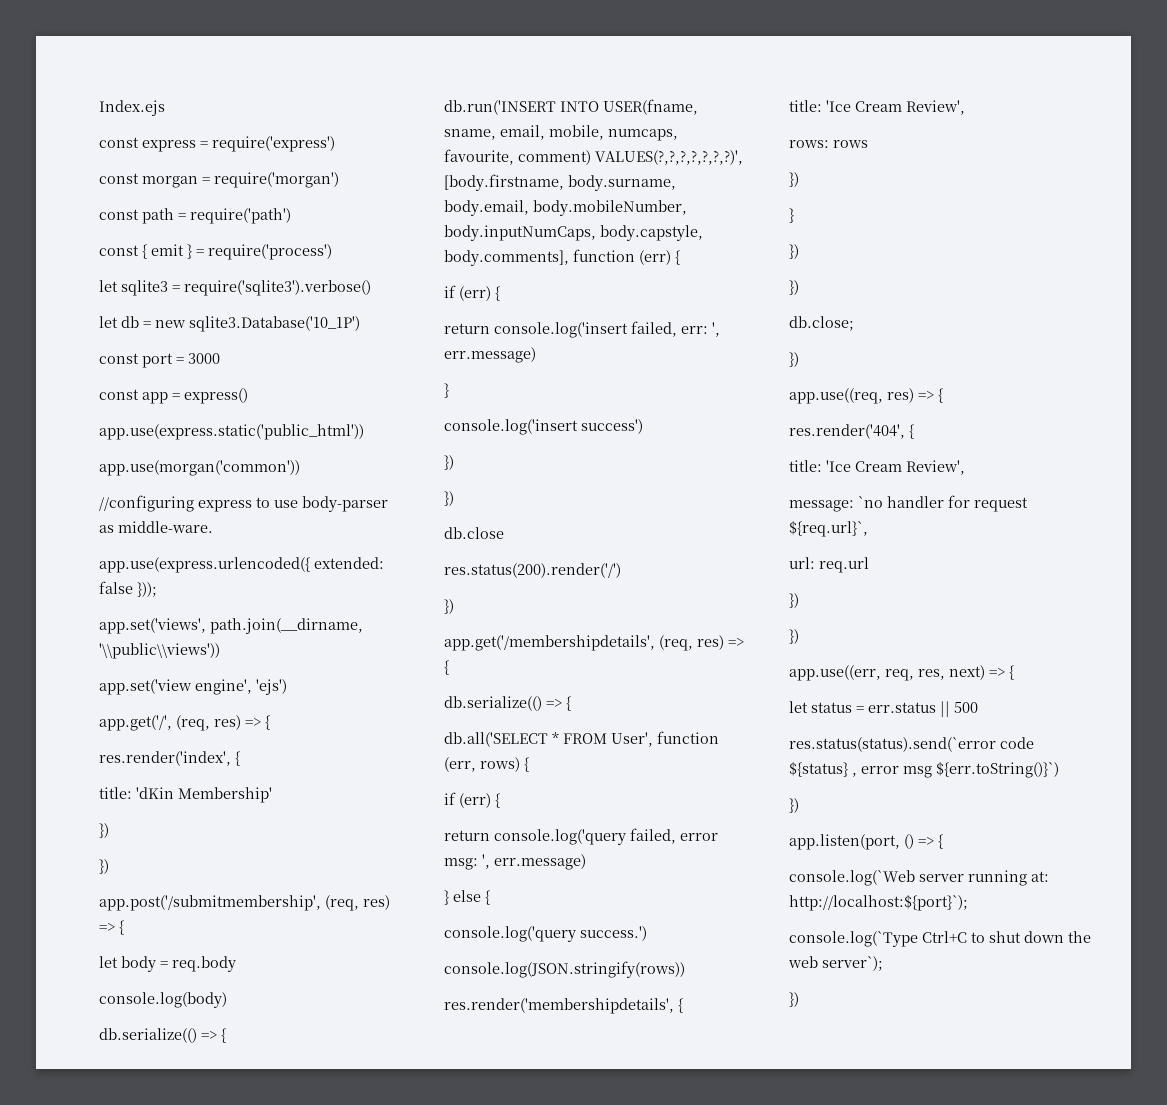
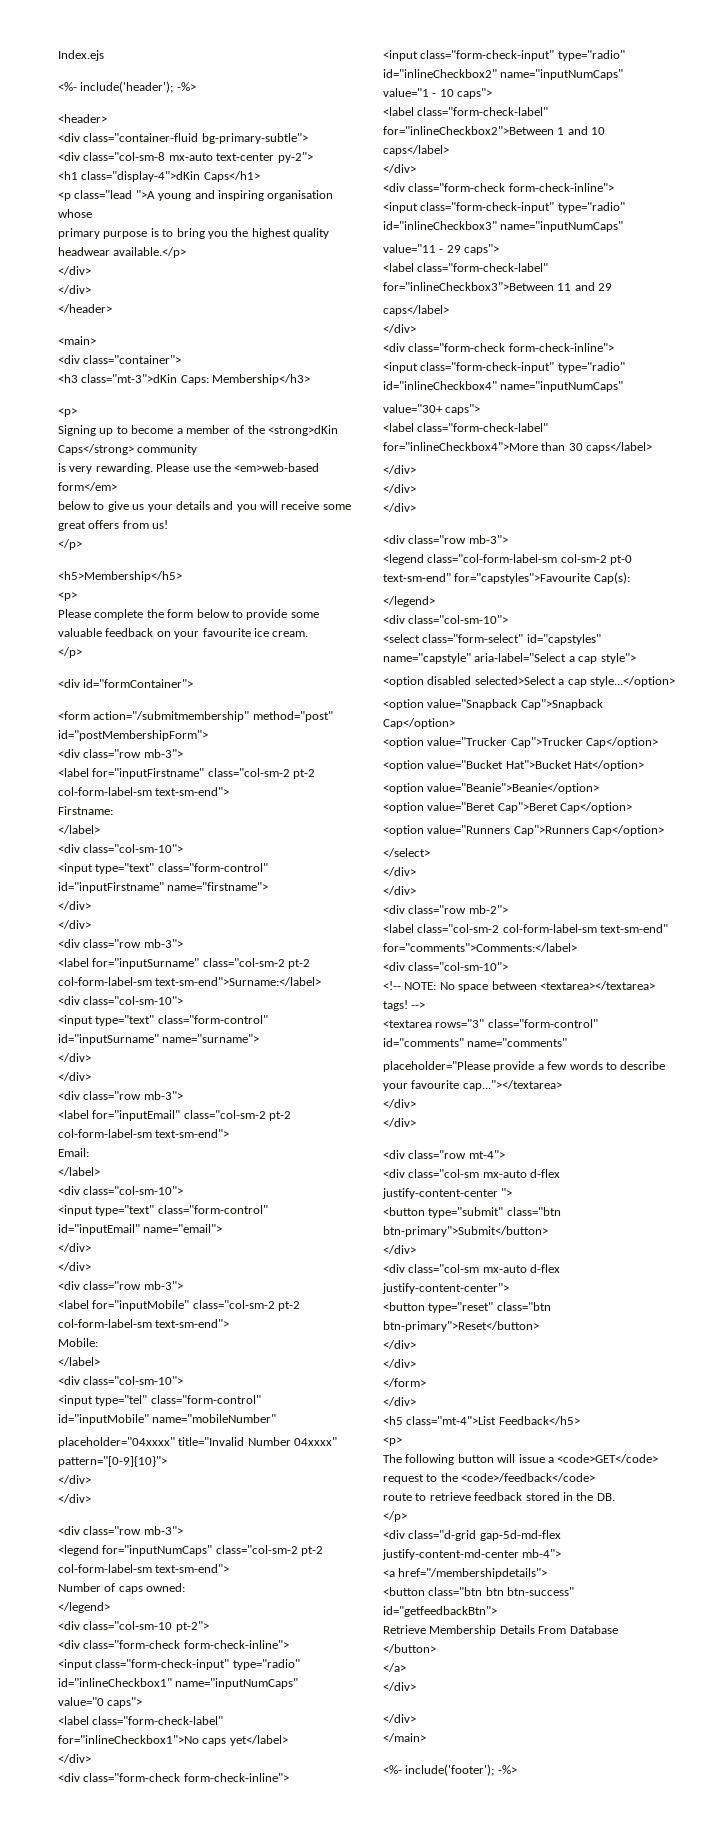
- const express = require('express')
- const morgan = require('morgan')
- const path = require('path')
- const { emit } = require('process')
- let sqlite3 = require('sqlite3').verbose()
- let db = new sqlite3.Database('10_1P')
- const port = 3000
- const app = express()
- app.use(express.static('public_html'))
- app.use(morgan('common'))
- //configuring express to use body-parser as middle-ware.
- app.use(express.urlencoded({ extended: false }));
- app.set('views', path.join(__dirname, '\\public\\views'))
- app.set('view engine', 'ejs')
- app.get('/', (req, res) => {
- res.render('index', {
- title: 'dKin Membership'
- })
- })
- app.post('/submitmembership', (req, res) => {
- let body = req.body
- console.log(body)
- db.serialize(() => {
- db.run('INSERT INTO USER(fname, sname, email, mobile, numcaps, favourite, comment) VALUES(?,?,?,?,?,?,?)', [body.firstname, body.surname, body.email, body.mobileNumber, body.inputNumCaps, body.capstyle, body.comments], function (err) {
- if (err) {
- return console.log('insert failed, err: ', err.message)
- }
- console.log('insert success')
- })
- })
- db.close
- res.status(200).render('/')
- })
- app.get('/membershipdetails', (req, res) => {
- db.serialize(() => {
- db.all('SELECT * FROM User', function (err, rows) {
- if (err) {
- return console.log('query failed, error msg: ', err.message)
- } else {
- console.log('query success.')
- console.log(JSON.stringify(rows))
- res.render('membershipdetails', {
- title: 'Ice Cream Review',
- rows: rows
- })
- }
- })
- })
- db.close;
- })
- app.use((req, res) => {
- res.render('404', {
- title: 'Ice Cream Review',
- message: `no handler for request ${req.url}`,
- url: req.url
- })
- })
- app.use((err, req, res, next) => {
- let status = err.status || 500
- res.status(status).send(`error code ${status} , error msg ${err.toString()}`)
- })
- app.listen(port, () => {
- console.log(`Web server running at: http://localhost:${port}`);
- console.log(`Type Ctrl+C to shut down the web server`);
- })
+ <%- include('header'); -%>
+ <header>
+ <div class="container-fluid bg-primary-subtle">
+ <div class="col-sm-8 mx-auto text-center py-2">
+ <h1 class="display-4">dKin Caps</h1>
+ <p class="lead ">A young and inspiring organisation whose
+ primary purpose is to bring you the highest quality headwear available.</p>
+ </div>
+ </div>
+ </header>
+ <main>
+ <div class="container">
+ <h3 class="mt-3">dKin Caps: Membership</h3>
+ <p>
+ Signing up to become a member of the <strong>dKin Caps</strong> community
+ is very rewarding. Please use the <em>web-based form</em>
+ below to give us your details and you will receive some great offers from us!
+ </p>
+ <h5>Membership</h5>
+ <p>
+ Please complete the form below to provide some valuable feedback on your favourite ice cream.
+ </p>
+ <div id="formContainer">
+ <form action="/submitmembership" method="post" id="postMembershipForm">
+ <div class="row mb-3">
+ <label for="inputFirstname" class="col-sm-2 pt-2 col-form-label-sm text-sm-end">
+ Firstname:
+ </label>
+ <div class="col-sm-10">
+ <input type="text" class="form-control" id="inputFirstname" name="firstname">
+ </div>
+ </div>
+ <div class="row mb-3">
+ <label for="inputSurname" class="col-sm-2 pt-2 col-form-label-sm text-sm-end">Surname:</label>
+ <div class="col-sm-10">
+ <input type="text" class="form-control" id="inputSurname" name="surname">
+ </div>
+ </div>
+ <div class="row mb-3">
+ <label for="inputEmail" class="col-sm-2 pt-2 col-form-label-sm text-sm-end">
+ Email:
+ </label>
+ <div class="col-sm-10">
+ <input type="text" class="form-control" id="inputEmail" name="email">
+ </div>
+ </div>
+ <div class="row mb-3">
+ <label for="inputMobile" class="col-sm-2 pt-2 col-form-label-sm text-sm-end">
+ Mobile:
+ </label>
+ <div class="col-sm-10">
+ <input type="tel" class="form-control" id="inputMobile" name="mobileNumber"
+ placeholder="04xxxx" title="Invalid Number 04xxxx" pattern="[0-9]{10}">
+ </div>
+ </div>
+ <div class="row mb-3">
+ <legend for="inputNumCaps" class="col-sm-2 pt-2 col-form-label-sm text-sm-end">
+ Number of caps owned:
+ </legend>
+ <div class="col-sm-10 pt-2">
+ <div class="form-check form-check-inline">
+ <input class="form-check-input" type="radio" id="inlineCheckbox1" name="inputNumCaps"
+ value="0 caps">
+ <label class="form-check-label" for="inlineCheckbox1">No caps yet</label>
+ </div>
+ <div class="form-check form-check-inline">
+ <input class="form-check-input" type="radio" id="inlineCheckbox2" name="inputNumCaps"
+ value="1 - 10 caps">
+ <label class="form-check-label" for="inlineCheckbox2">Between 1 and 10
+ caps</label>
+ </div>
+ <div class="form-check form-check-inline">
+ <input class="form-check-input" type="radio" id="inlineCheckbox3" name="inputNumCaps"
+ value="11 - 29 caps">
+ <label class="form-check-label" for="inlineCheckbox3">Between 11 and 29
+ caps</label>
+ </div>
+ <div class="form-check form-check-inline">
+ <input class="form-check-input" type="radio" id="inlineCheckbox4" name="inputNumCaps"
+ value="30+ caps">
+ <label class="form-check-label" for="inlineCheckbox4">More than 30 caps</label>
+ </div>
+ </div>
+ </div>
+ <div class="row mb-3">
+ <legend class="col-form-label-sm col-sm-2 pt-0 text-sm-end" for="capstyles">Favourite Cap(s):
+ </legend>
+ <div class="col-sm-10">
+ <select class="form-select" id="capstyles" name="capstyle" aria-label="Select a cap style">
+ <option disabled selected>Select a cap style...</option>
+ <option value="Snapback Cap">Snapback Cap</option>
+ <option value="Trucker Cap">Trucker Cap</option>
+ <option value="Bucket Hat">Bucket Hat</option>
+ <option value="Beanie">Beanie</option>
+ <option value="Beret Cap">Beret Cap</option>
+ <option value="Runners Cap">Runners Cap</option>
+ </select>
+ </div>
+ </div>
+ <div class="row mb-2">
+ <label class="col-sm-2 col-form-label-sm text-sm-end" for="comments">Comments:</label>
+ <div class="col-sm-10">
+ <!-- NOTE: No space between <textarea></textarea> tags! -->
+ <textarea rows="3" class="form-control" id="comments" name="comments"
+ placeholder="Please provide a few words to describe your favourite cap..."></textarea>
+ </div>
+ </div>
+ <div class="row mt-4">
+ <div class="col-sm mx-auto d-flex justify-content-center ">
+ <button type="submit" class="btn btn-primary">Submit</button>
+ </div>
+ <div class="col-sm mx-auto d-flex justify-content-center">
+ <button type="reset" class="btn btn-primary">Reset</button>
+ </div>
+ </div>
+ </form>
+ </div>
+ <h5 class="mt-4">List Feedback</h5>
+ <p>
+ The following button will issue a <code>GET</code> request to the <code>/feedback</code>
+ route to retrieve feedback stored in the DB.
+ </p>
+ <div class="d-grid gap-5d-md-flex justify-content-md-center mb-4">
+ <a href="/membershipdetails">
+ <button class="btn btn btn-success" id="getfeedbackBtn">
+ Retrieve Membership Details From Database
+ </button>
+ </a>
+ </div>
+ </div>
+ </main>
+ <%- include('footer'); -%>

